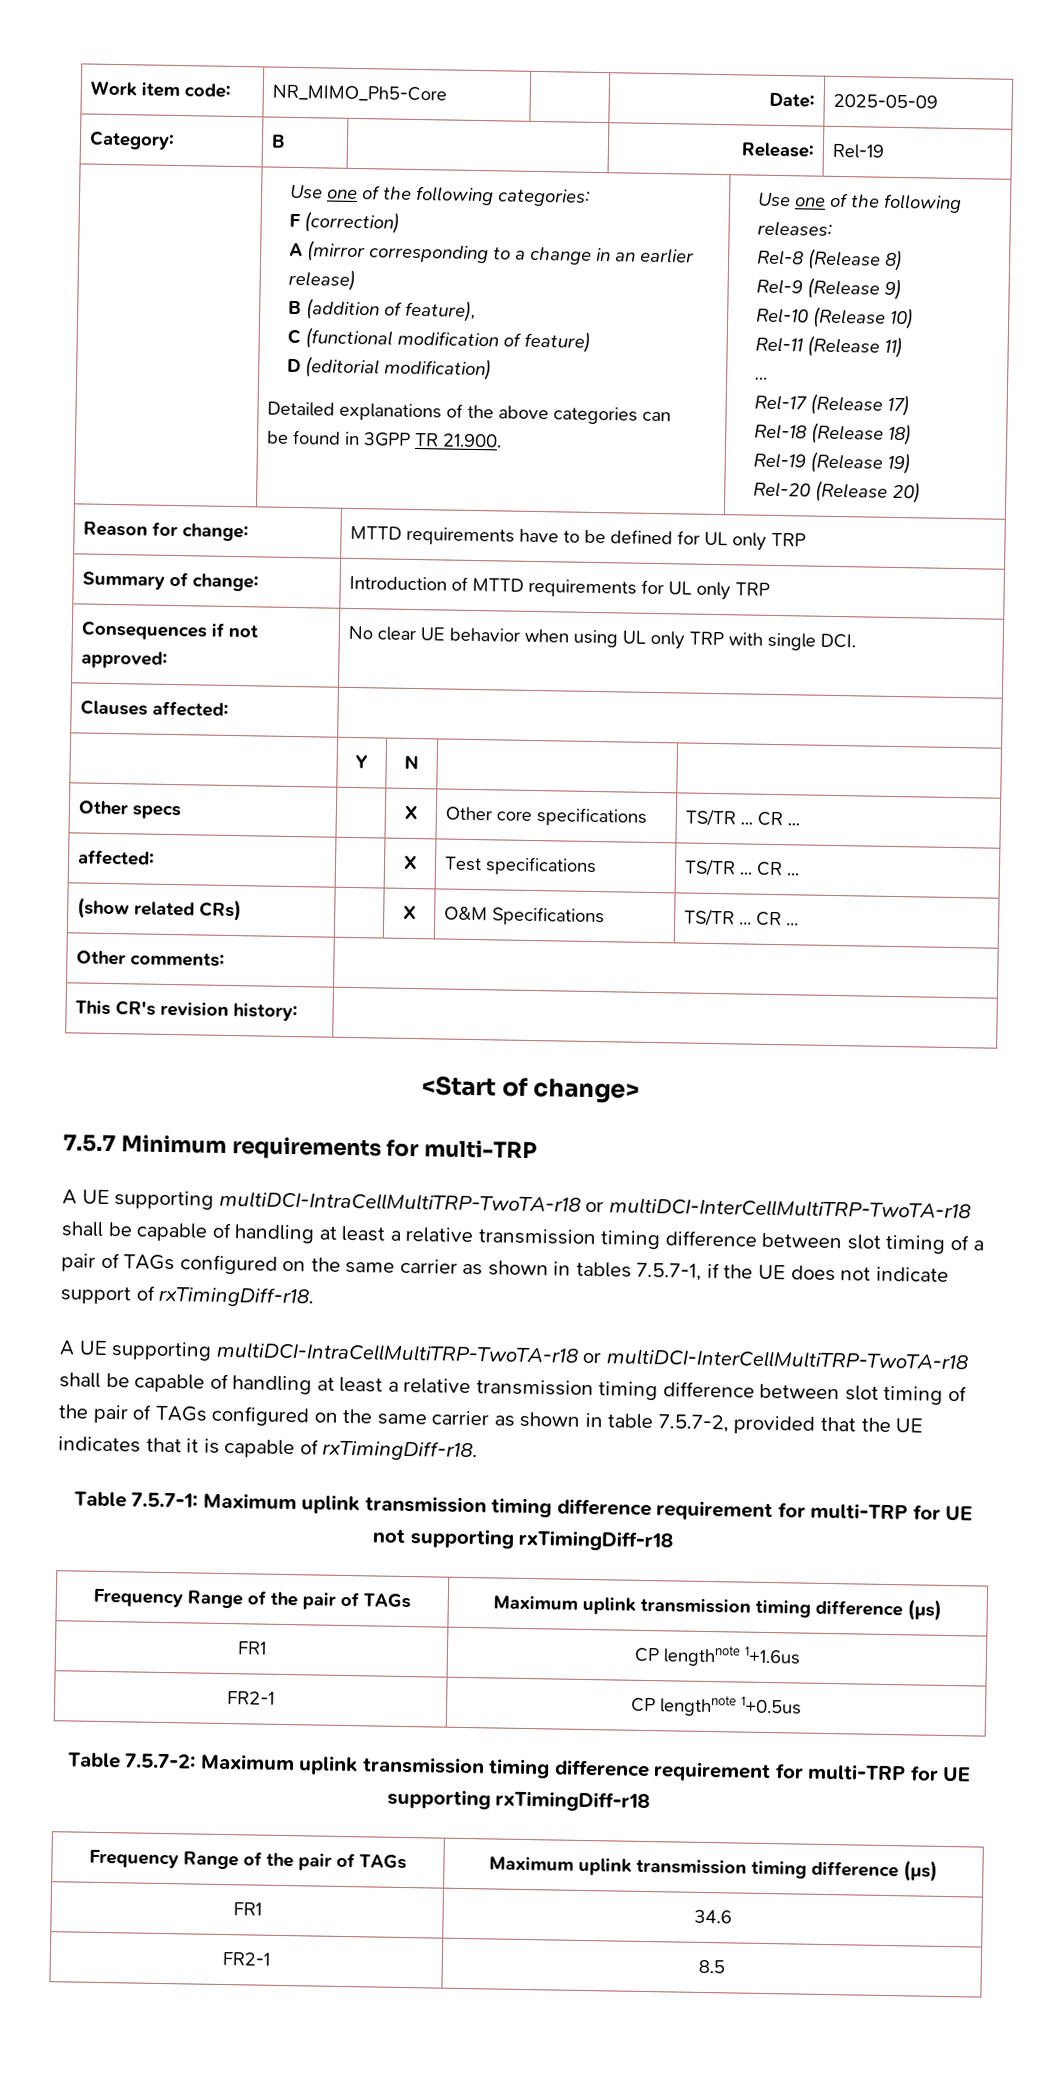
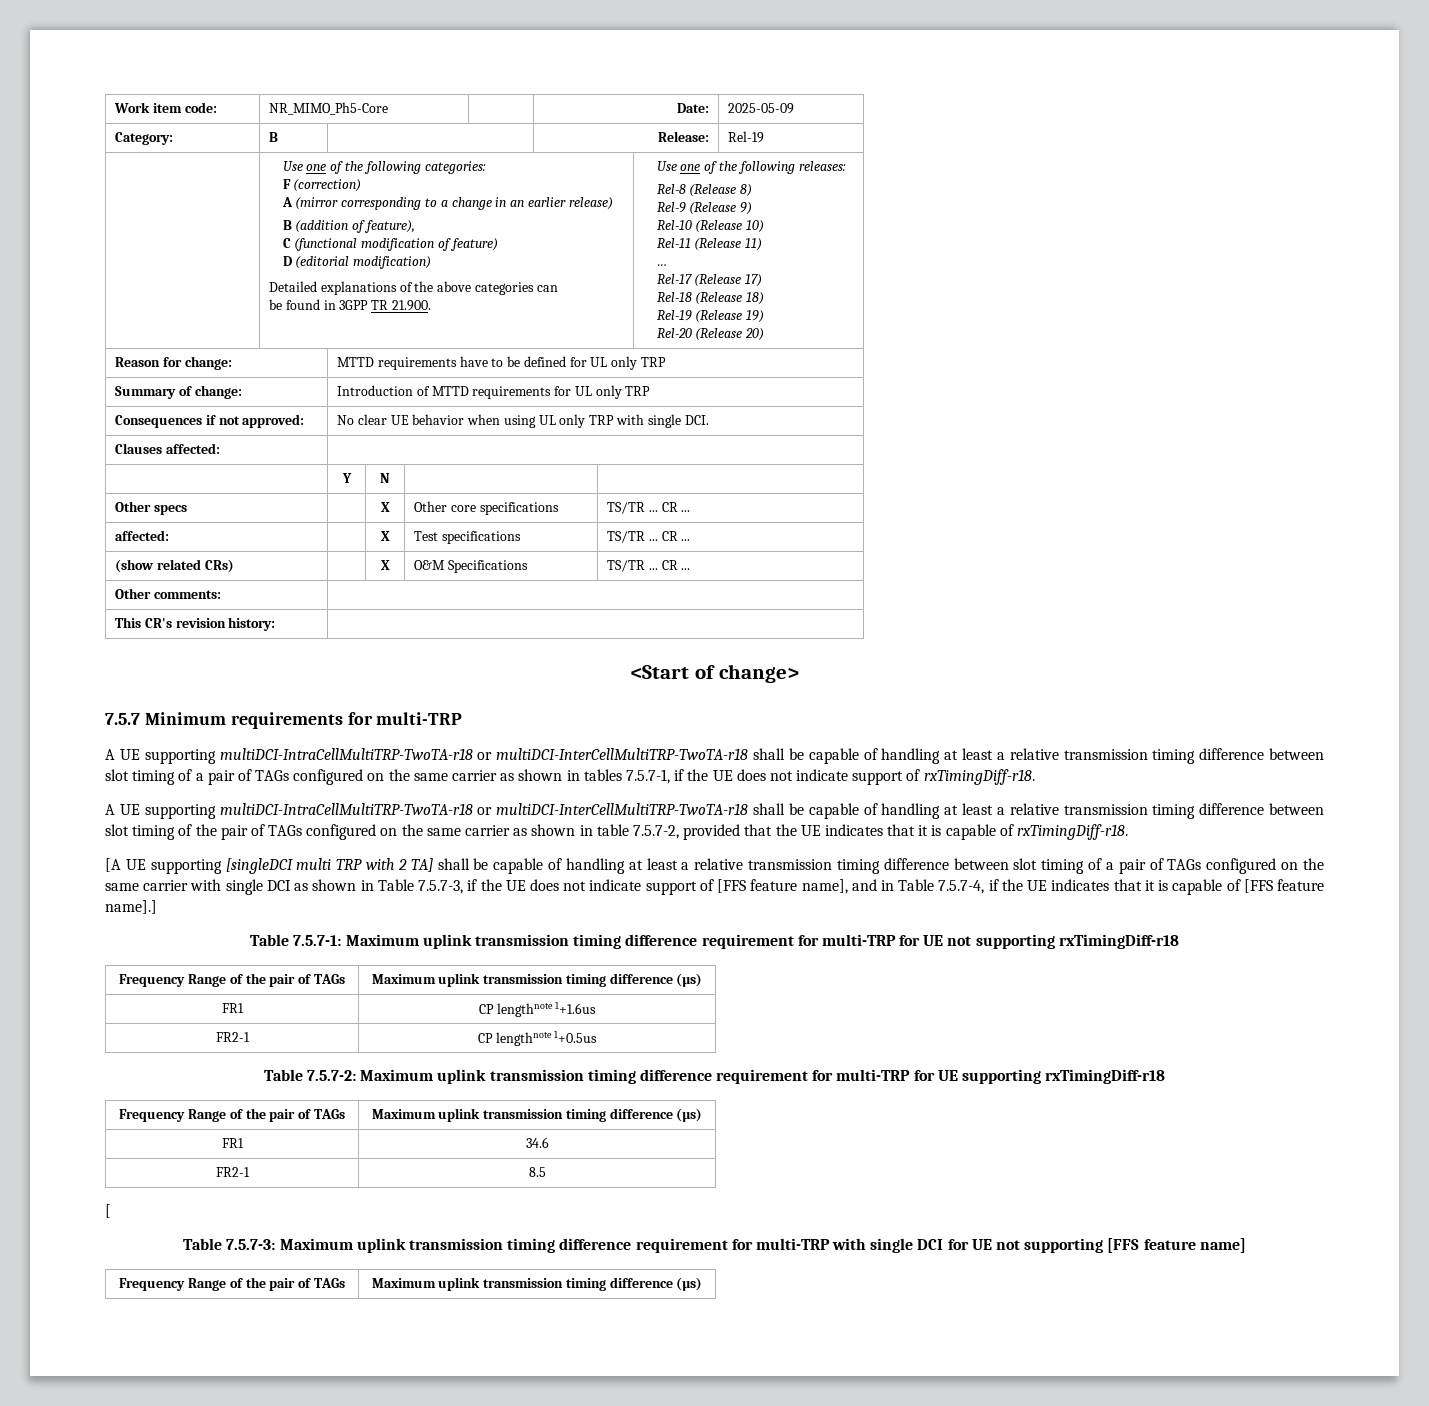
+ [A UE supporting [singleDCI multi TRP with 2 TA] shall be capable of handling at least a relative transmission timing difference between slot timing of a pair of TAGs configured on the same carrier with single DCI as shown in Table 7.5.7-3, if the UE does not indicate support of [FFS feature name], and in Table 7.5.7-4, if the UE indicates that it is capable of [FFS feature name].]
+ [
+ Table 7.5.7-3: Maximum uplink transmission timing difference requirement for multi-TRP with single DCI for UE not supporting [FFS feature name]
+ Frequency Range of the pair of TAGs | Maximum uplink transmission timing difference (µs)

